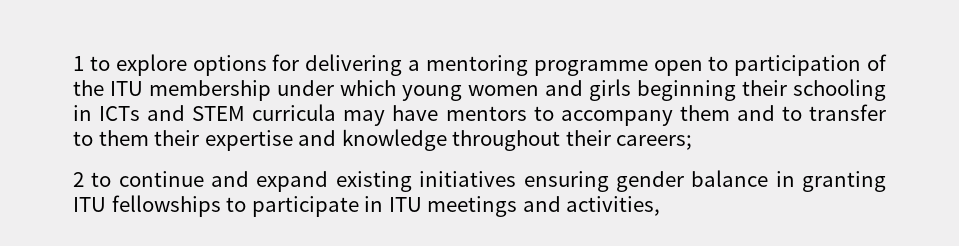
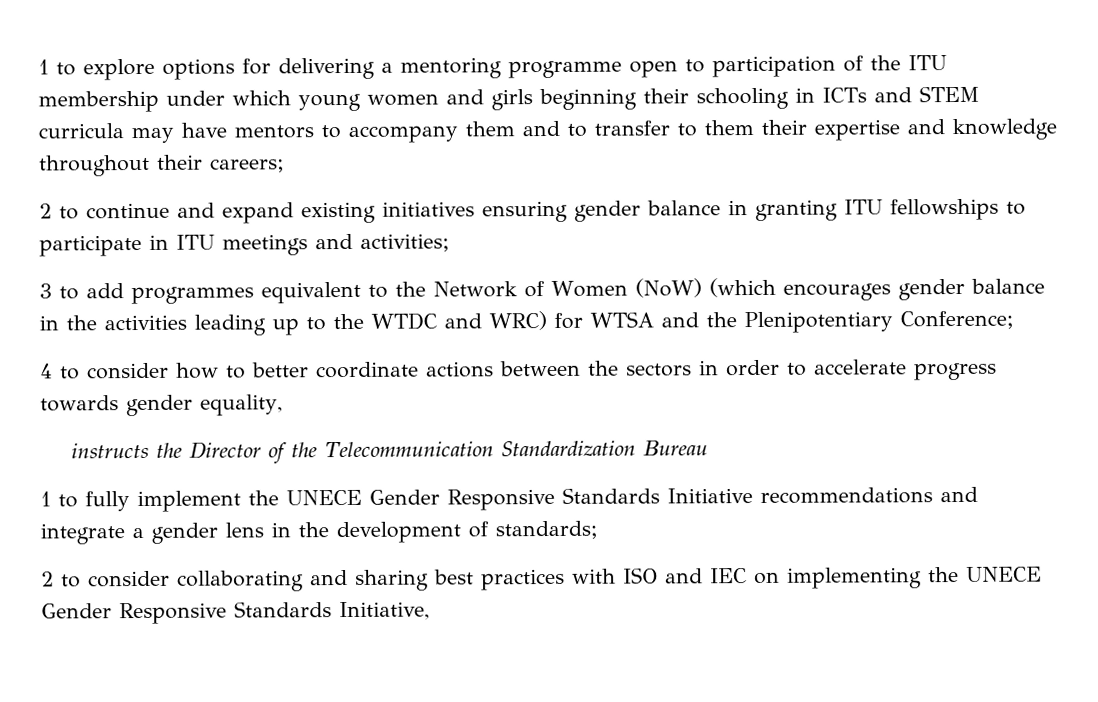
- 2 to continue and expand existing initiatives ensuring gender balance in granting ITU fellowships to participate in ITU meetings and activities,
+ 2 to continue and expand existing initiatives ensuring gender balance in granting ITU fellowships to participate in ITU meetings and activities;
+ 3 to add programmes equivalent to the Network of Women (NoW) (which encourages gender balance in the activities leading up to the WTDC and WRC) for WTSA and the Plenipotentiary Conference;
+ 4 to consider how to better coordinate actions between the sectors in order to accelerate progress towards gender equality,
+ instructs the Director of the Telecommunication Standardization Bureau
+ 1 to fully implement the UNECE Gender Responsive Standards Initiative recommendations and integrate a gender lens in the development of standards;
+ 2 to consider collaborating and sharing best practices with ISO and IEC on implementing the UNECE Gender Responsive Standards Initiative,

